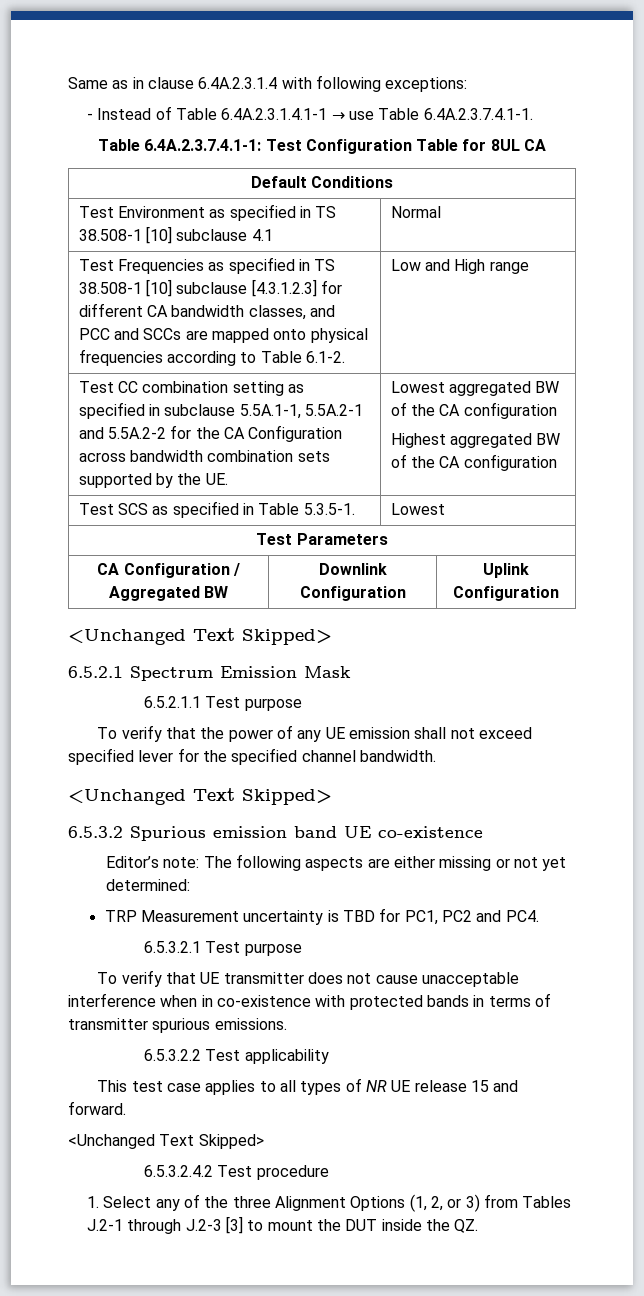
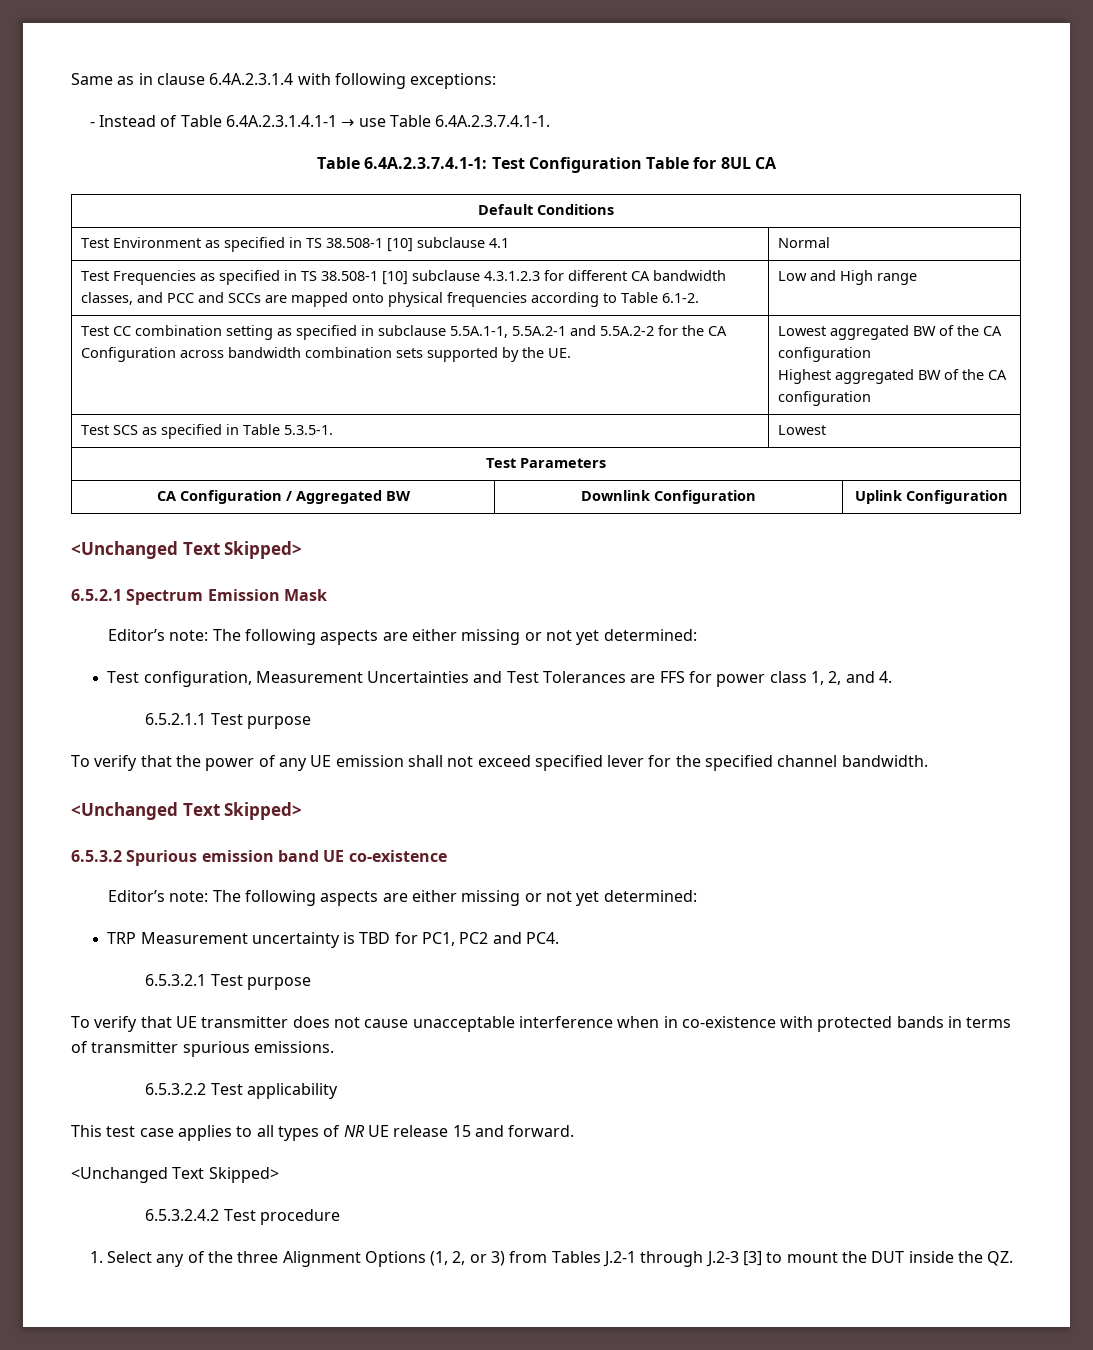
- Test Frequencies as specified in TS 38.508-1 [10] subclause [4.3.1.2.3] for different CA bandwidth classes, and PCC and SCCs are mapped onto physical frequencies according to Table 6.1-2. | Low and High range
+ Test Frequencies as specified in TS 38.508-1 [10] subclause 4.3.1.2.3 for different CA bandwidth classes, and PCC and SCCs are mapped onto physical frequencies according to Table 6.1-2. | Low and High range
  6.5.2.1 Spectrum Emission Mask
+ Editor’s note: The following aspects are either missing or not yet determined:
+ Test configuration, Measurement Uncertainties and Test Tolerances are FFS for power class 1, 2, and 4.

